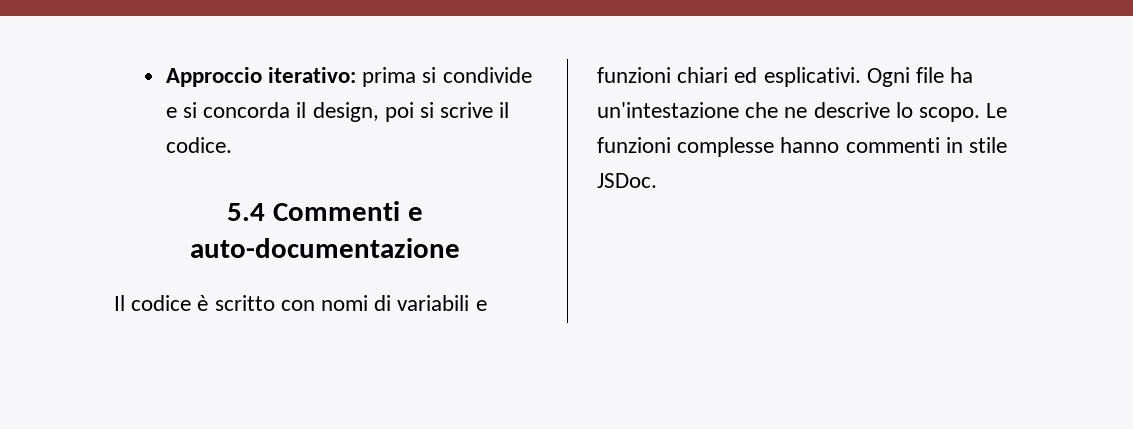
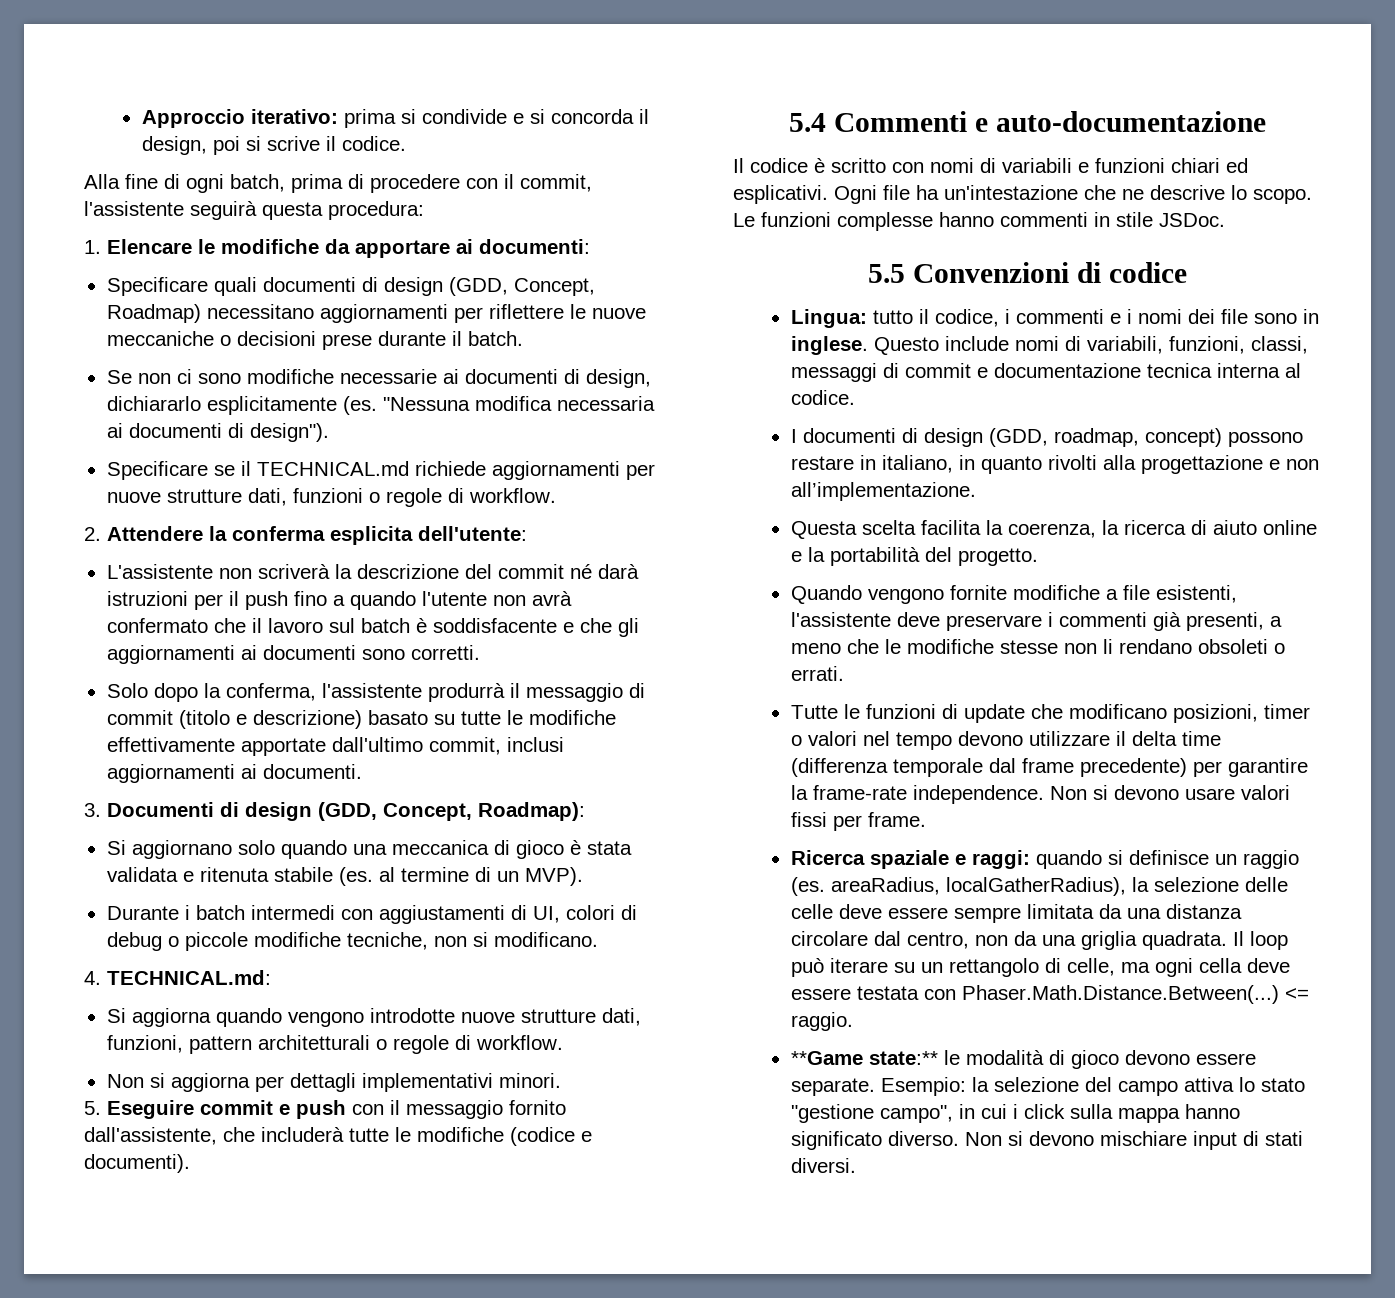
+ Alla fine di ogni batch, prima di procedere con il commit, l'assistente seguirà questa procedura:
+ 1. Elencare le modifiche da apportare ai documenti:
+ Specificare quali documenti di design (GDD, Concept, Roadmap) necessitano aggiornamenti per riflettere le nuove meccaniche o decisioni prese durante il batch.
+ Se non ci sono modifiche necessarie ai documenti di design, dichiararlo esplicitamente (es. "Nessuna modifica necessaria ai documenti di design").
+ Specificare se il TECHNICAL.md richiede aggiornamenti per nuove strutture dati, funzioni o regole di workflow.
+ 2. Attendere la conferma esplicita dell'utente:
+ L'assistente non scriverà la descrizione del commit né darà istruzioni per il push fino a quando l'utente non avrà confermato che il lavoro sul batch è soddisfacente e che gli aggiornamenti ai documenti sono corretti.
+ Solo dopo la conferma, l'assistente produrrà il messaggio di commit (titolo e descrizione) basato su tutte le modifiche effettivamente apportate dall'ultimo commit, inclusi aggiornamenti ai documenti.
+ 3. Documenti di design (GDD, Concept, Roadmap):
+ Si aggiornano solo quando una meccanica di gioco è stata validata e ritenuta stabile (es. al termine di un MVP).
+ Durante i batch intermedi con aggiustamenti di UI, colori di debug o piccole modifiche tecniche, non si modificano.
+ 4. TECHNICAL.md:
+ Si aggiorna quando vengono introdotte nuove strutture dati, funzioni, pattern architetturali o regole di workflow.
+ Non si aggiorna per dettagli implementativi minori.
+ 5. Eseguire commit e push con il messaggio fornito dall'assistente, che includerà tutte le modifiche (codice e documenti).
+ 5.5 Convenzioni di codice
+ Lingua: tutto il codice, i commenti e i nomi dei file sono in inglese. Questo include nomi di variabili, funzioni, classi, messaggi di commit e documentazione tecnica interna al codice.
+ I documenti di design (GDD, roadmap, concept) possono restare in italiano, in quanto rivolti alla progettazione e non all’implementazione.
+ Questa scelta facilita la coerenza, la ricerca di aiuto online e la portabilità del progetto.
+ Quando vengono fornite modifiche a file esistenti, l'assistente deve preservare i commenti già presenti, a meno che le modifiche stesse non li rendano obsoleti o errati.
+ Tutte le funzioni di update che modificano posizioni, timer o valori nel tempo devono utilizzare il delta time (differenza temporale dal frame precedente) per garantire la frame-rate independence. Non si devono usare valori fissi per frame.
+ Ricerca spaziale e raggi: quando si definisce un raggio (es. areaRadius, localGatherRadius), la selezione delle celle deve essere sempre limitata da una distanza circolare dal centro, non da una griglia quadrata. Il loop può iterare su un rettangolo di celle, ma ogni cella deve essere testata con Phaser.Math.Distance.Between(...) <= raggio.
+ **Game state:** le modalità di gioco devono essere separate. Esempio: la selezione del campo attiva lo stato "gestione campo", in cui i click sulla mappa hanno significato diverso. Non si devono mischiare input di stati diversi.

